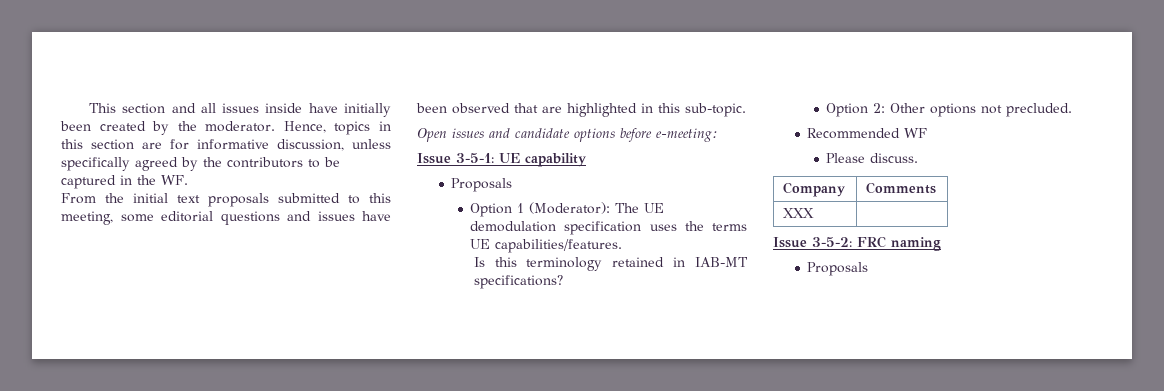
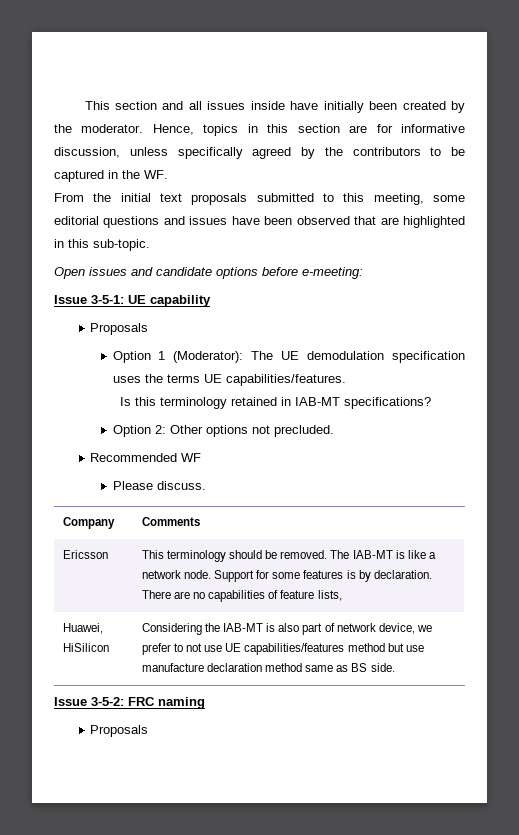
- XXX |
+ Ericsson | This terminology should be removed. The IAB-MT is like a network node. Support for some features is by declaration. There are no capabilities of feature lists,
+ Huawei, HiSilicon | Considering the IAB-MT is also part of network device, we prefer to not use UE capabilities/features method but use manufacture declaration method same as BS side.

